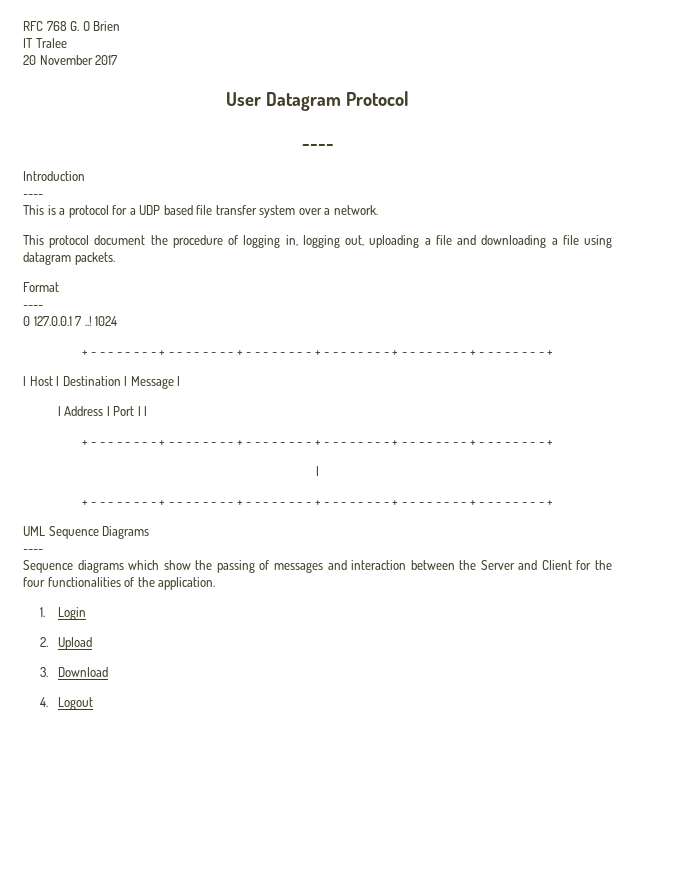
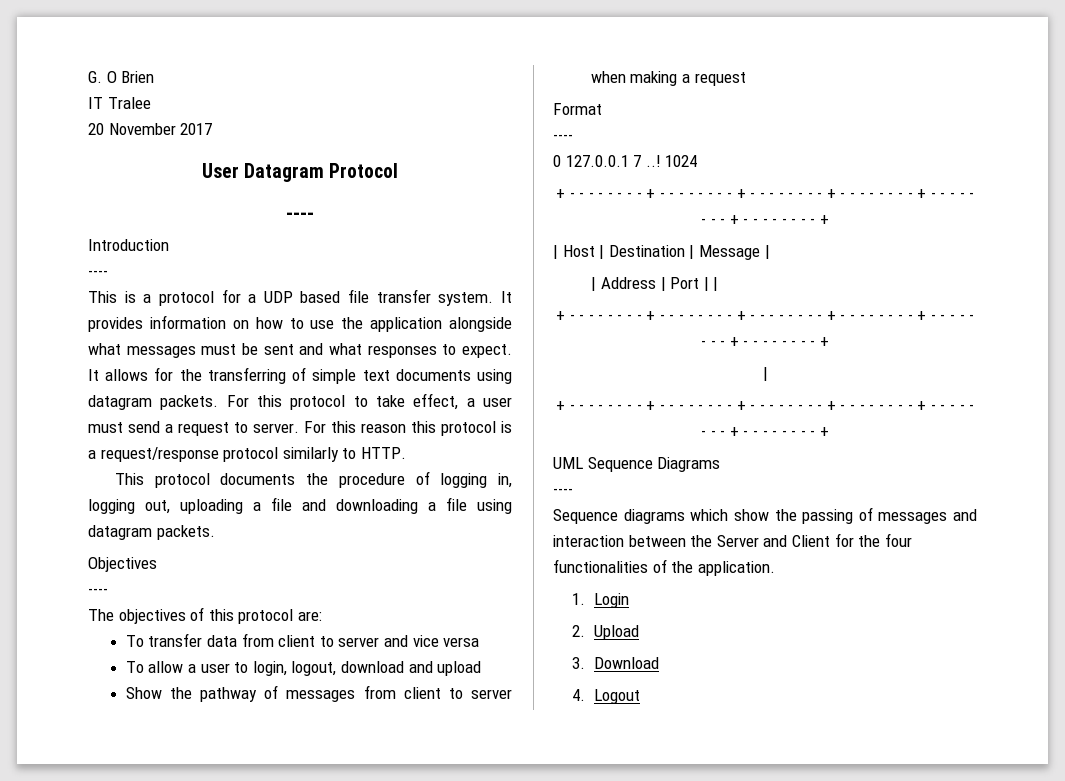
- RFC 768 G. O Brien
+ G. O Brien
- This is a protocol for a UDP based file transfer system over a network.
+ This is a protocol for a UDP based file transfer system. It provides information on how to use the application alongside what messages must be sent and what responses to expect. It allows for the transferring of simple text documents using datagram packets. For this protocol to take effect, a user must send a request to server. For this reason this protocol is a request/response protocol similarly to HTTP.
- This protocol document the procedure of logging in, logging out, uploading a file and downloading a file using datagram packets.
+ This protocol documents the procedure of logging in, logging out, uploading a file and downloading a file using datagram packets.
+ Objectives
+ ----
+ The objectives of this protocol are:
+ To transfer data from client to server and vice versa
+ To allow a user to login, logout, download and upload
+ Show the pathway of messages from client to server when making a request

